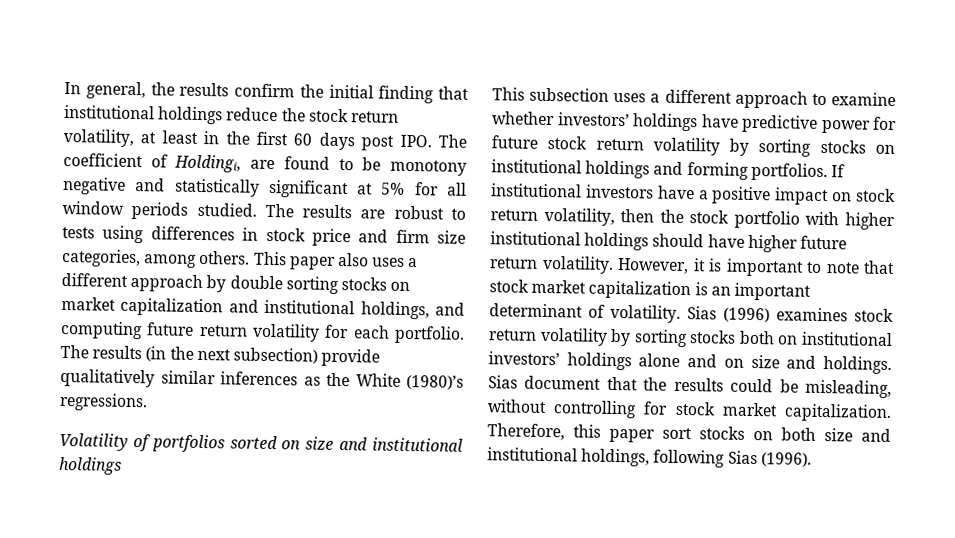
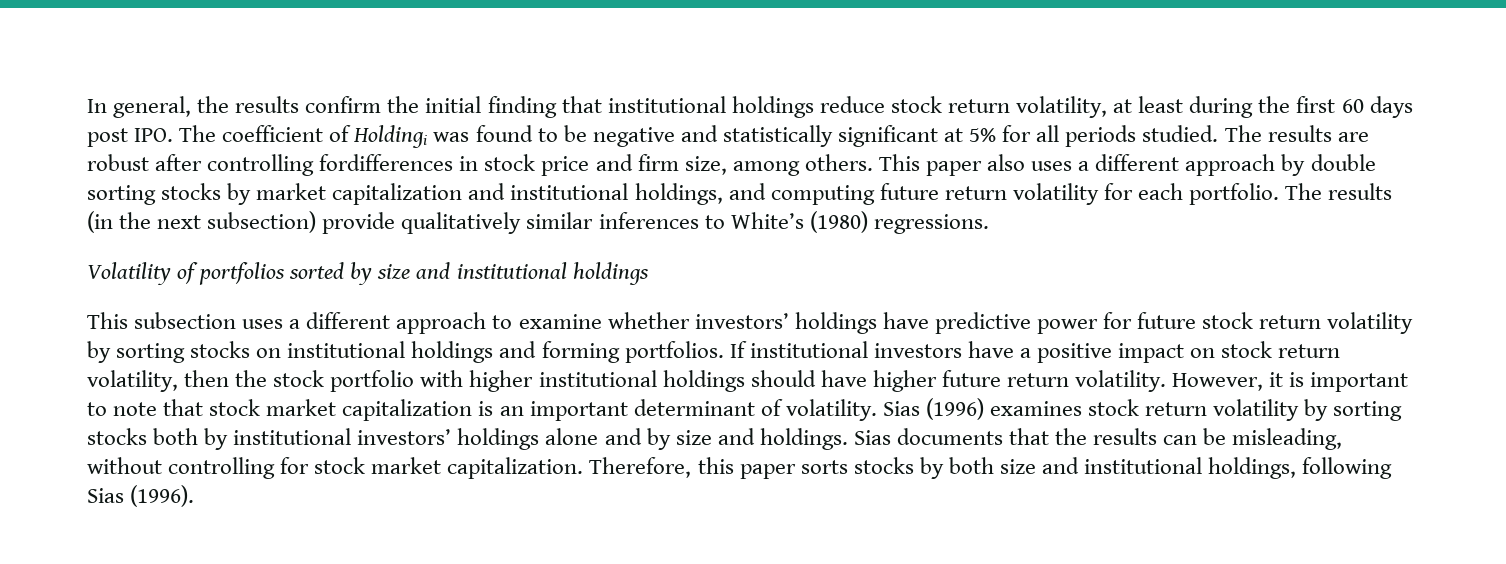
- In general, the results confirm the initial finding that institutional holdings reduce the stock return volatility, at least in the first 60 days post IPO. The coefficient of Holdingi, are found to be monotony negative and statistically significant at 5% for all window periods studied.
+ In general, the results confirm the initial finding that institutional holdings reduce stock return volatility, at least during the first 60 days post IPO. The coefficient of Holdingi was found to be negative and statistically significant at 5% for all periods studied.
- The results are robust to tests using differences in stock price and firm size categories, among others.
+ The results are robust after controlling fordifferences in stock price and firm size, among others.
- This paper also uses a different approach by double sorting stocks on market capitalization and institutional holdings, and computing future return volatility for each portfolio.
+ This paper also uses a different approach by double sorting stocks by market capitalization and institutional holdings, and computing future return volatility for each portfolio.
- The results (in the next subsection) provide qualitatively similar inferences as the White (1980)’s regressions.
+ The results (in the next subsection) provide qualitatively similar inferences to White’s (1980) regressions.
- Volatility of portfolios sorted on size and institutional holdings
+ Volatility of portfolios sorted by size and institutional holdings
- Sias (1996) examines stock return volatility by sorting stocks both on institutional investors’ holdings alone and on size and holdings.
+ Sias (1996) examines stock return volatility by sorting stocks both by institutional investors’ holdings alone and by size and holdings.
- Sias document that the results could be misleading, without controlling for stock market capitalization.
+ Sias documents that the results can be misleading, without controlling for stock market capitalization.
- Therefore, this paper sort stocks on both size and institutional holdings, following Sias (1996).
+ Therefore, this paper sorts stocks by both size and institutional holdings, following Sias (1996).

